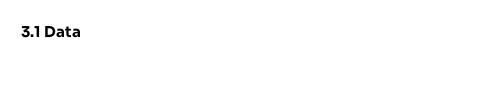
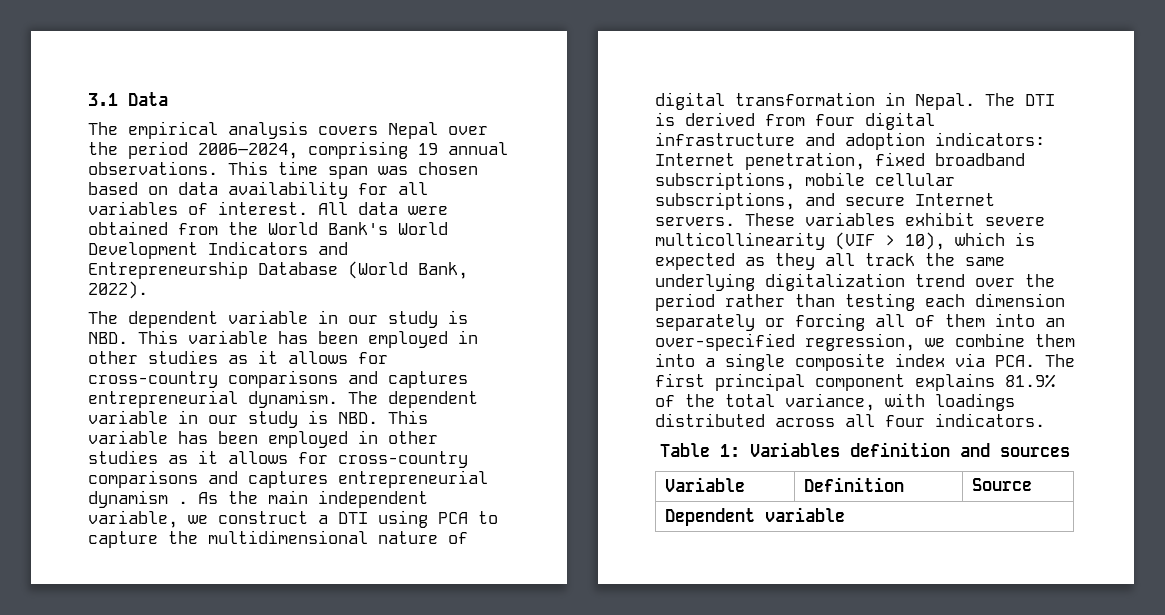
+ The empirical analysis covers Nepal over the period 2006–2024, comprising 19 annual observations. This time span was chosen based on data availability for all variables of interest. All data were obtained from the World Bank's World Development Indicators and Entrepreneurship Database (World Bank, 2022).
+ The dependent variable in our study is NBD. This variable has been employed in other studies as it allows for cross-country comparisons and captures entrepreneurial dynamism. The dependent variable in our study is NBD. This variable has been employed in other studies as it allows for cross-country comparisons and captures entrepreneurial dynamism . As the main independent variable, we construct a DTI using PCA to capture the multidimensional nature of digital transformation in Nepal. The DTI is derived from four digital infrastructure and adoption indicators: Internet penetration, fixed broadband subscriptions, mobile cellular subscriptions, and secure Internet servers. These variables exhibit severe multicollinearity (VIF > 10), which is expected as they all track the same underlying digitalization trend over the period rather than testing each dimension separately or forcing all of them into an over-specified regression, we combine them into a single composite index via PCA. The first principal component explains 81.9% of the total variance, with loadings distributed across all four indicators.
+ Table 1: Variables definition and sources
+ Variable | Definition | Source
+ Dependent variable

